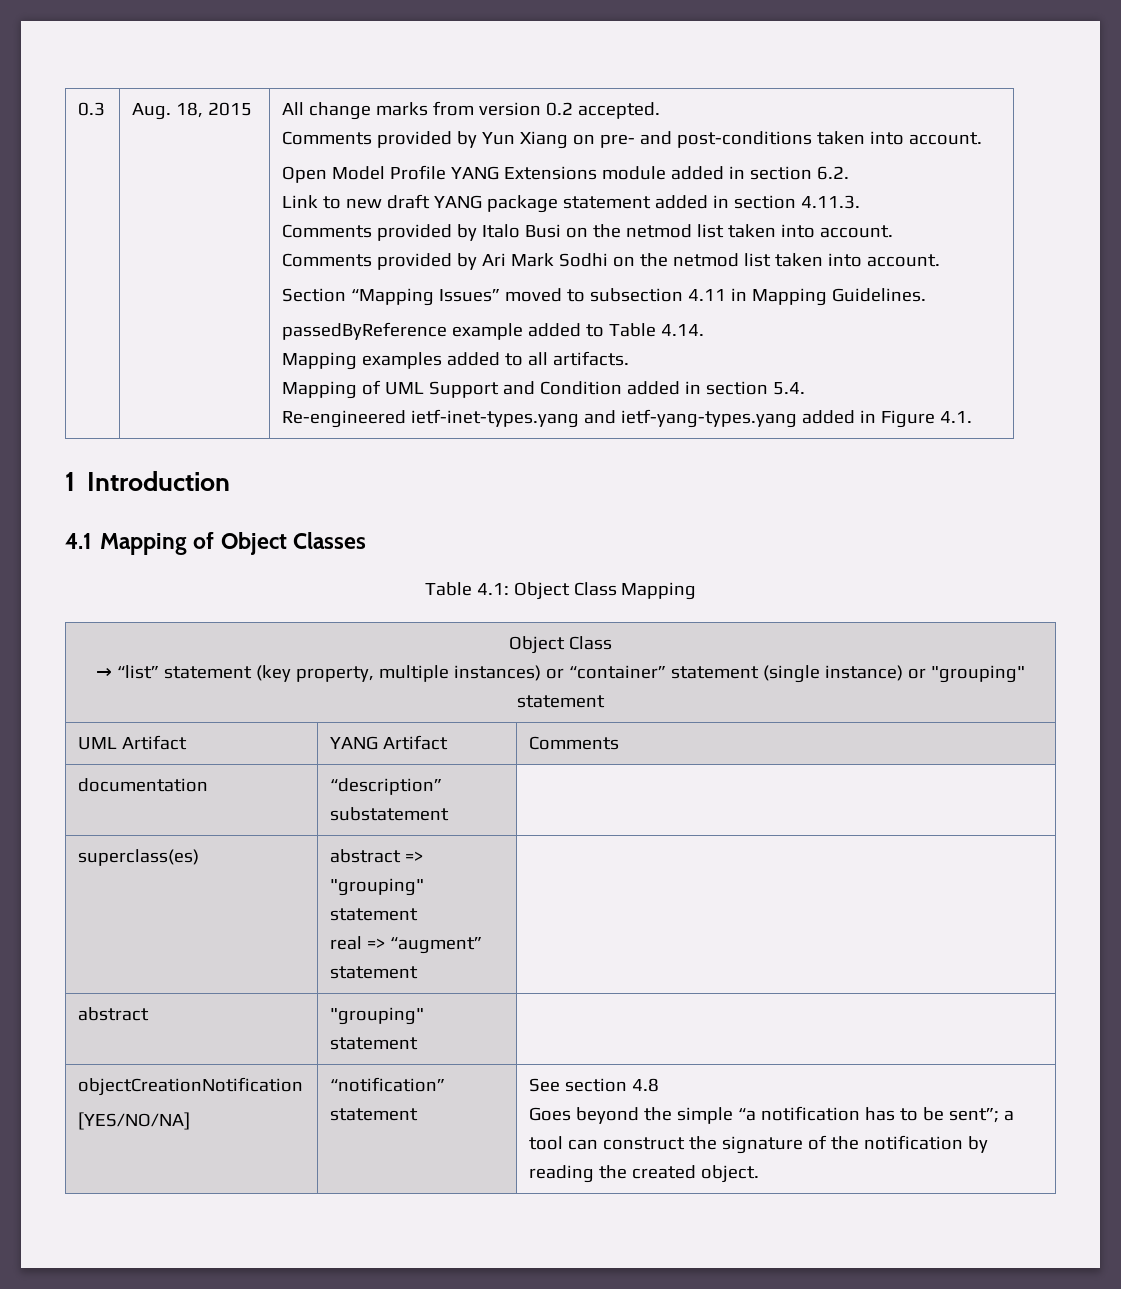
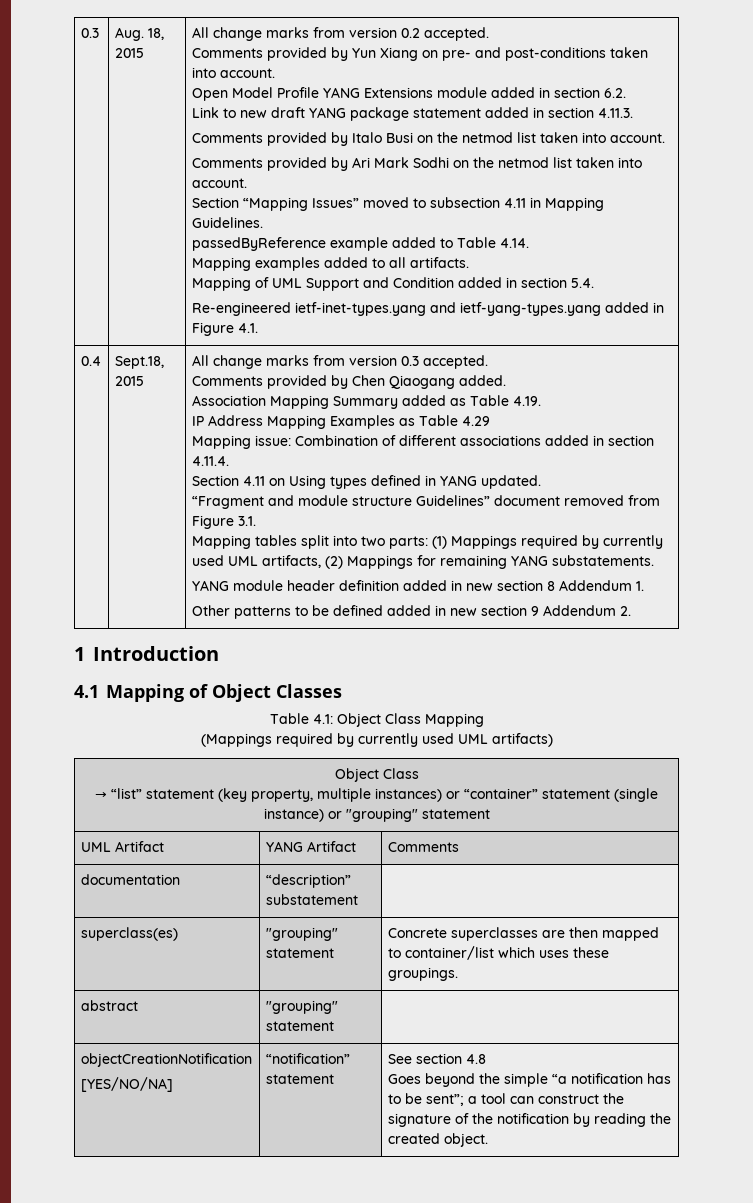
+ 0.4 | Sept.18, 2015 | All change marks from version 0.3 accepted.
+ Comments provided by Chen Qiaogang added.
+ Association Mapping Summary added as Table 4.19.
+ IP Address Mapping Examples as Table 4.29
+ Mapping issue: Combination of different associations added in section 4.11.4.
+ Section 4.11 on Using types defined in YANG updated.
+ “Fragment and module structure Guidelines” document removed from Figure 3.1.
+ Mapping tables split into two parts: (1) Mappings required by currently used UML artifacts, (2) Mappings for remaining YANG substatements.
+ YANG module header definition added in new section 8 Addendum 1.
+ Other patterns to be defined added in new section 9 Addendum 2.
+ (Mappings required by currently used UML artifacts)
- superclass(es) | abstract => "grouping" statement
- real => “augment” statement |
+ superclass(es) | "grouping" statement | Concrete superclasses are then mapped to container/list which uses these groupings.

